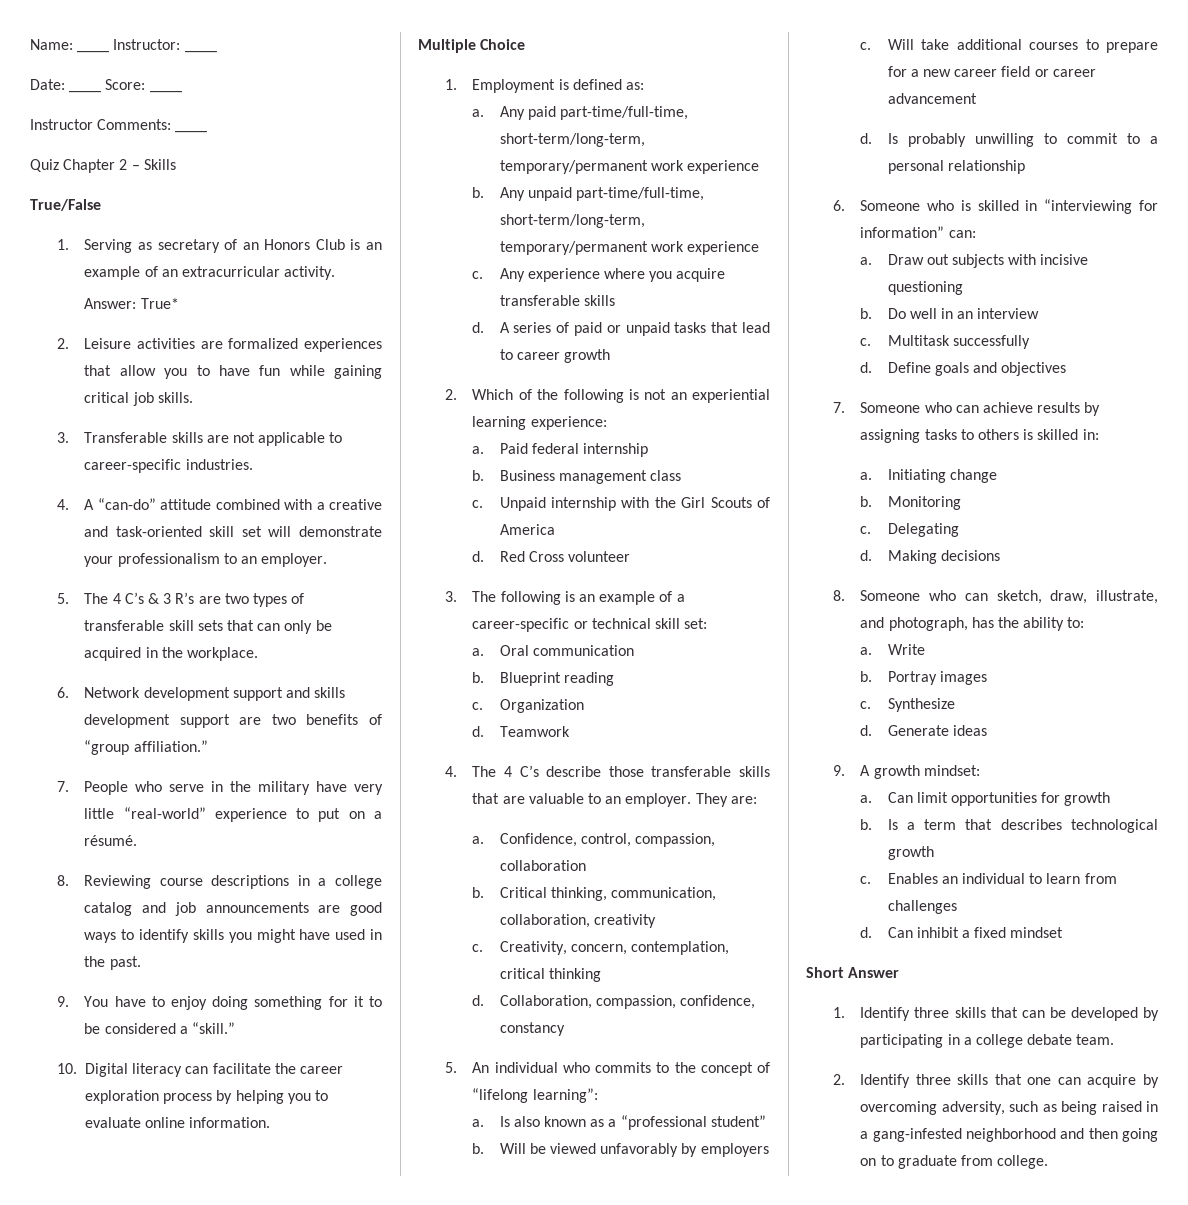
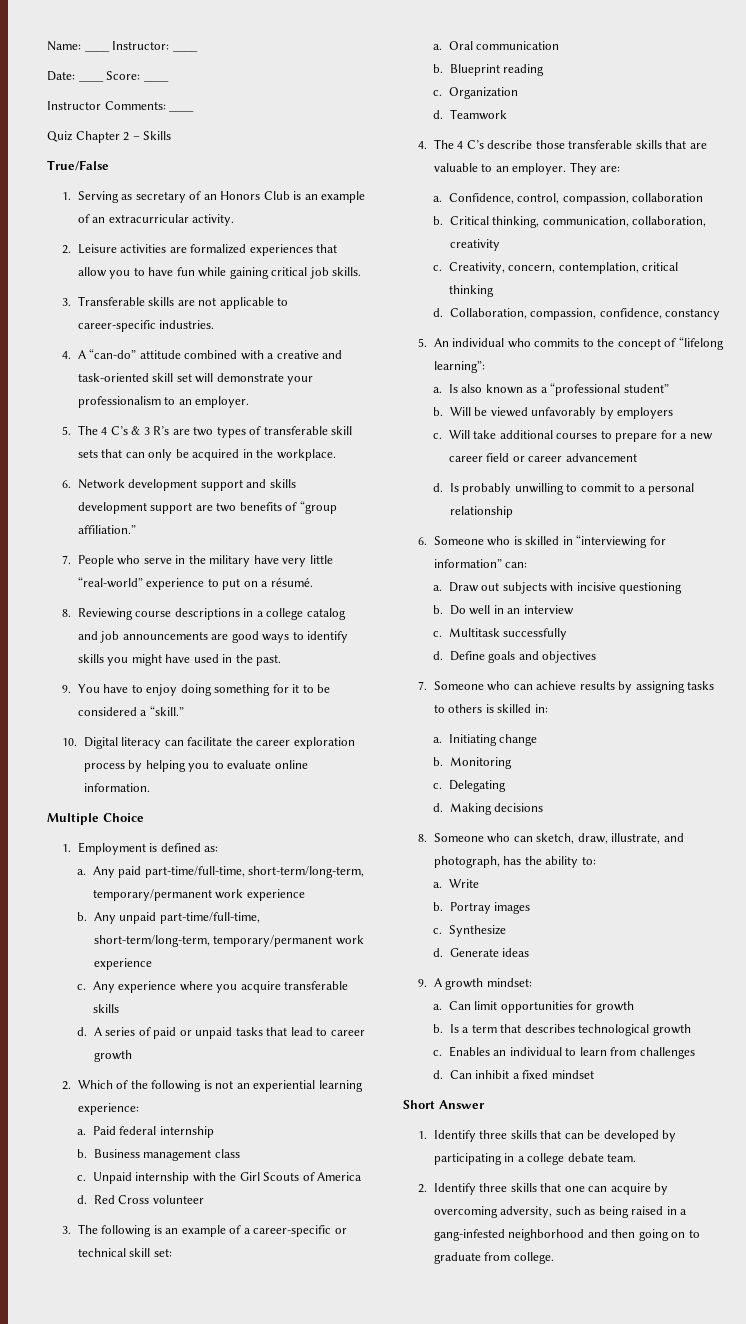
- Answer: True*

